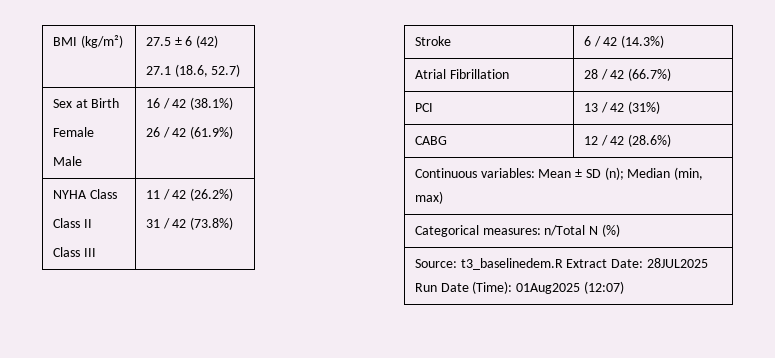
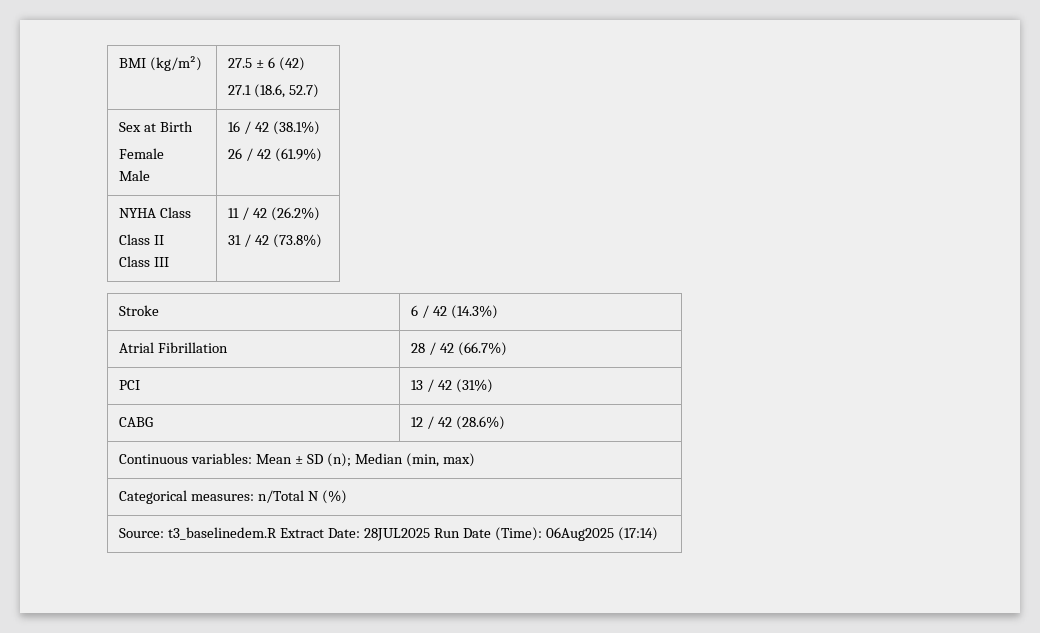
- Source: t3_baselinedem.R Extract Date: 28JUL2025 Run Date (Time): 01Aug2025 (12:07)
+ Source: t3_baselinedem.R Extract Date: 28JUL2025 Run Date (Time): 06Aug2025 (17:14)

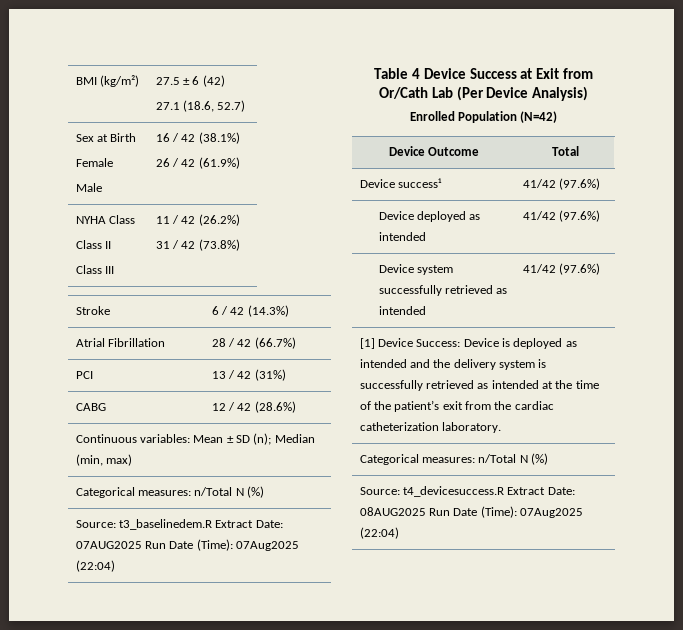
- Source: t3_baselinedem.R Extract Date: 28JUL2025 Run Date (Time): 06Aug2025 (17:14)
+ Source: t3_baselinedem.R Extract Date: 07AUG2025 Run Date (Time): 07Aug2025 (22:04)
+ Table 4 Device Success at Exit from Or/Cath Lab (Per Device Analysis)
+ Enrolled Population (N=42)
+ Device Outcome | Total
+ Device success¹ | 41/42 (97.6%)
+ Device deployed as intended | 41/42 (97.6%)
+ Device system successfully retrieved as intended | 41/42 (97.6%)
+ [1] Device Success: Device is deployed as intended and the delivery system is successfully retrieved as intended at the time of the patient’s exit from the cardiac catheterization laboratory.
+ Categorical measures: n/Total N (%)
+ Source: t4_devicesuccess.R Extract Date: 08AUG2025 Run Date (Time): 07Aug2025 (22:04)

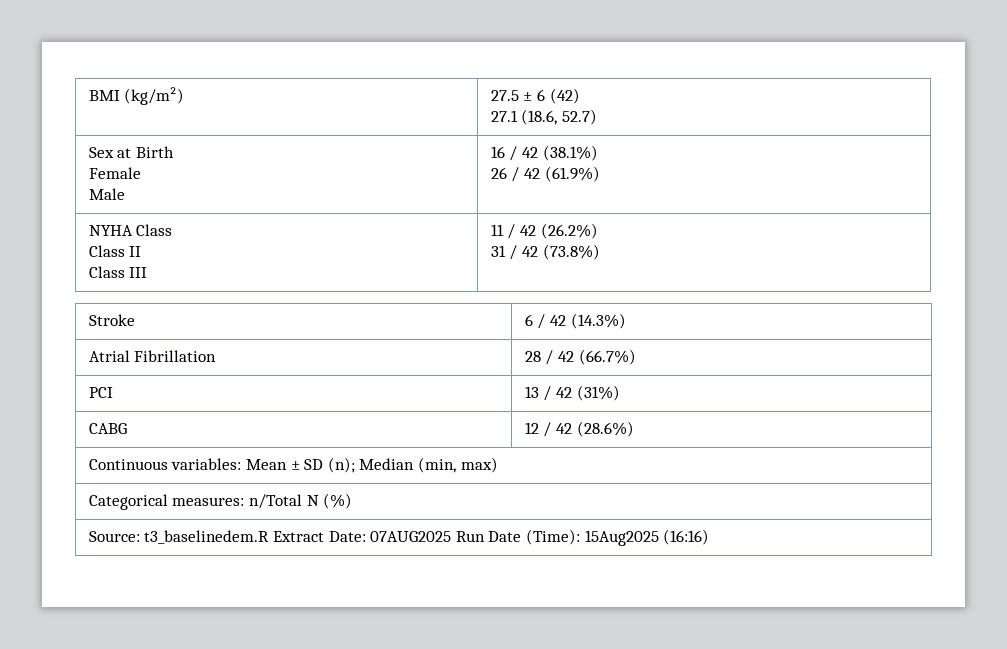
- Source: t3_baselinedem.R Extract Date: 07AUG2025 Run Date (Time): 07Aug2025 (22:04)
- Table 4 Device Success at Exit from Or/Cath Lab (Per Device Analysis)
- Enrolled Population (N=42)
- Device Outcome | Total
- Device success¹ | 41/42 (97.6%)
- Device deployed as intended | 41/42 (97.6%)
- Device system successfully retrieved as intended | 41/42 (97.6%)
- [1] Device Success: Device is deployed as intended and the delivery system is successfully retrieved as intended at the time of the patient’s exit from the cardiac catheterization laboratory.
- Categorical measures: n/Total N (%)
- Source: t4_devicesuccess.R Extract Date: 08AUG2025 Run Date (Time): 07Aug2025 (22:04)
+ Source: t3_baselinedem.R Extract Date: 07AUG2025 Run Date (Time): 15Aug2025 (16:16)

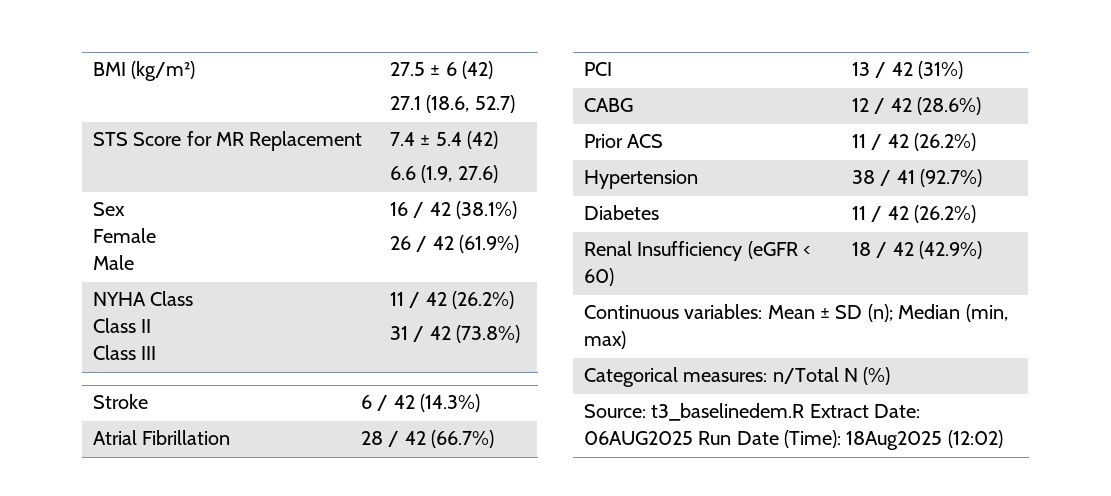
+ STS Score for MR Replacement | 7.4 ± 5.4 (42)
+ 6.6 (1.9, 27.6)
- Sex at Birth
+ Sex
+ Prior ACS | 11 / 42 (26.2%)
+ Hypertension | 38 / 41 (92.7%)
+ Diabetes | 11 / 42 (26.2%)
+ Renal Insufficiency (eGFR < 60) | 18 / 42 (42.9%)
- Source: t3_baselinedem.R Extract Date: 07AUG2025 Run Date (Time): 15Aug2025 (16:16)
+ Source: t3_baselinedem.R Extract Date: 06AUG2025 Run Date (Time): 18Aug2025 (12:02)

